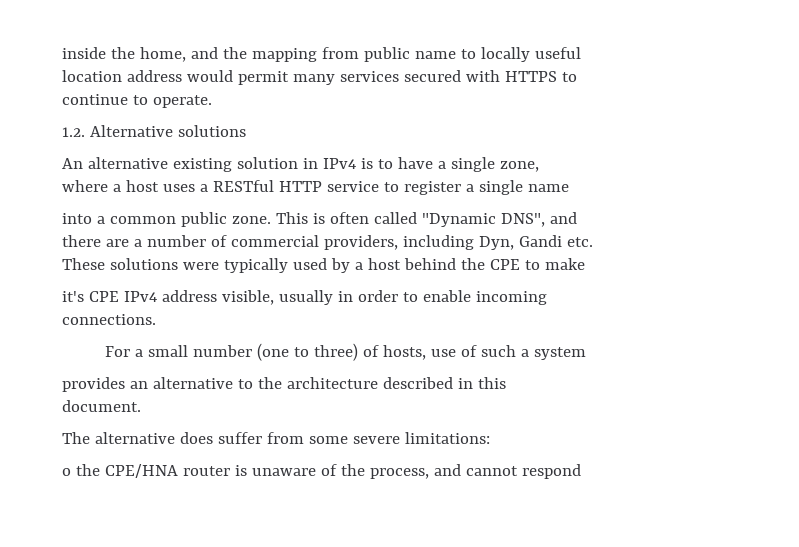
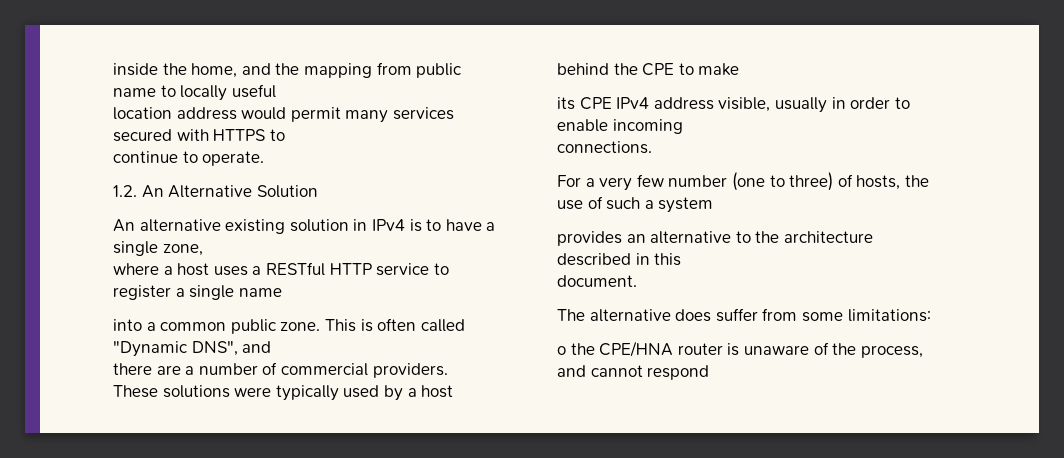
- 1.2. Alternative solutions
+ 1.2. An Alternative Solution
- there are a number of commercial providers, including Dyn, Gandi etc.
+ there are a number of commercial providers.
- it's CPE IPv4 address visible, usually in order to enable incoming
+ its CPE IPv4 address visible, usually in order to enable incoming
- For a small number (one to three) of hosts, use of such a system
+ For a very few number (one to three) of hosts, the use of such a system
- The alternative does suffer from some severe limitations:
+ The alternative does suffer from some limitations:

